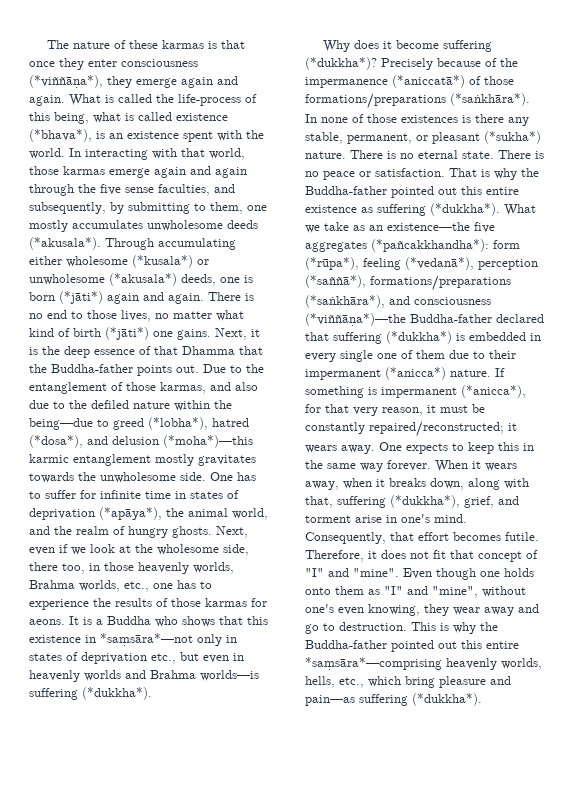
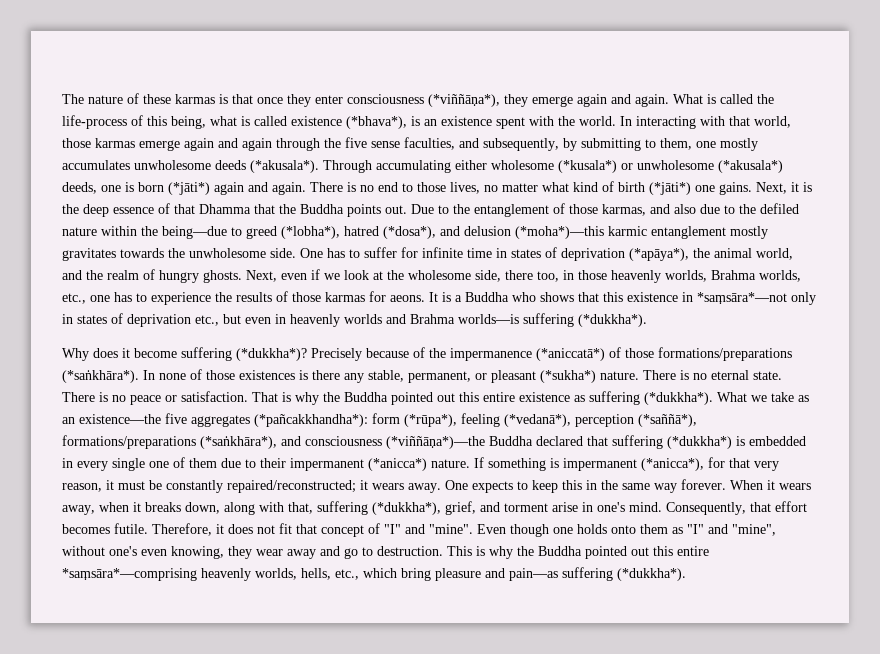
- Next, it is the deep essence of that Dhamma that the Buddha-father points out.
+ Next, it is the deep essence of that Dhamma that the Buddha points out.
- That is why the Buddha-father pointed out this entire existence as suffering (*dukkha*).
+ That is why the Buddha pointed out this entire existence as suffering (*dukkha*).
- What we take as an existence—the five aggregates (*pañcakkhandha*): form (*rūpa*), feeling (*vedanā*), perception (*saññā*), formations/preparations (*saṅkhāra*), and consciousness (*viññāṇa*)—the Buddha-father declared that suffering (*dukkha*) is embedded in every single one of them due to their impermanent (*anicca*) nature.
+ What we take as an existence—the five aggregates (*pañcakkhandha*): form (*rūpa*), feeling (*vedanā*), perception (*saññā*), formations/preparations (*saṅkhāra*), and consciousness (*viññāṇa*)—the Buddha declared that suffering (*dukkha*) is embedded in every single one of them due to their impermanent (*anicca*) nature.
- This is why the Buddha-father pointed out this entire *saṃsāra*—comprising heavenly worlds, hells, etc., which bring pleasure and pain—as suffering (*dukkha*).
+ This is why the Buddha pointed out this entire *saṃsāra*—comprising heavenly worlds, hells, etc., which bring pleasure and pain—as suffering (*dukkha*).

